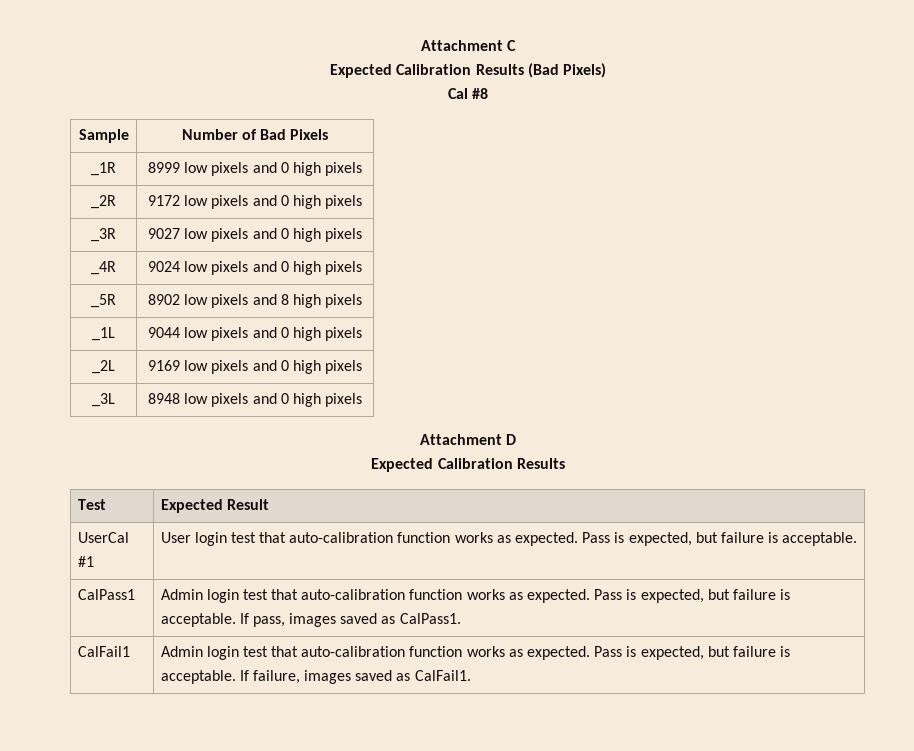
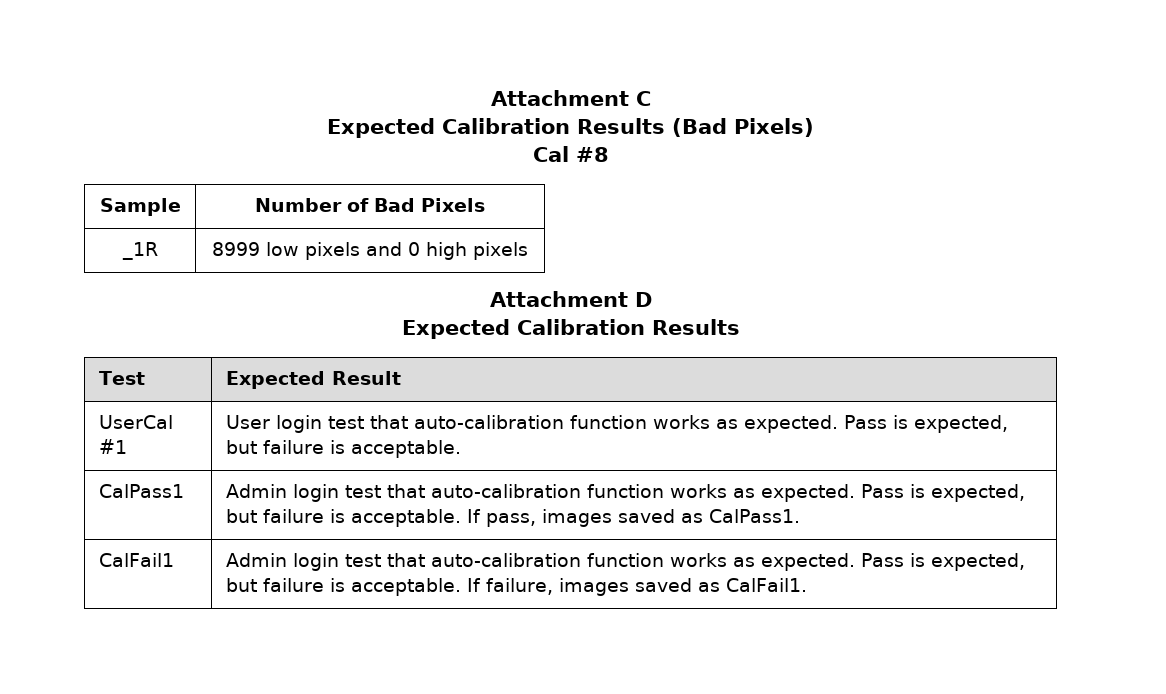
- _2R | 9172 low pixels and 0 high pixels
- _3R | 9027 low pixels and 0 high pixels
- _4R | 9024 low pixels and 0 high pixels
- _5R | 8902 low pixels and 8 high pixels
- _1L | 9044 low pixels and 0 high pixels
- _2L | 9169 low pixels and 0 high pixels
- _3L | 8948 low pixels and 0 high pixels

